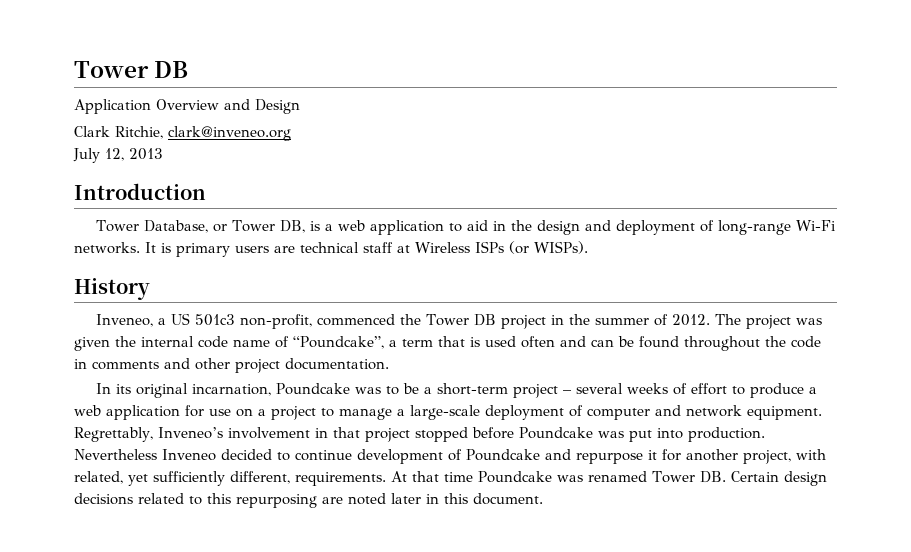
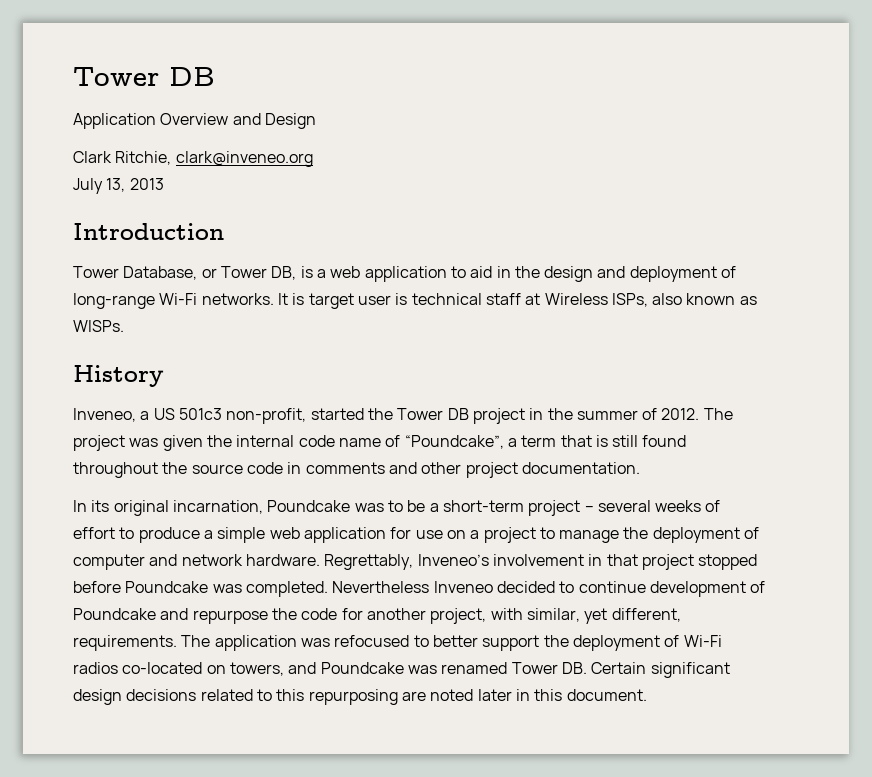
- July 12, 2013
+ July 13, 2013
- It is primary users are technical staff at Wireless ISPs (or WISPs).
+ It is target user is technical staff at Wireless ISPs, also known as WISPs.
- Inveneo, a US 501c3 non-profit, commenced the Tower DB project in the summer of 2012.
+ Inveneo, a US 501c3 non-profit, started the Tower DB project in the summer of 2012.
- The project was given the internal code name of “Poundcake”, a term that is used often and can be found throughout the code in comments and other project documentation.
+ The project was given the internal code name of “Poundcake”, a term that is still found throughout the source code in comments and other project documentation.
- In its original incarnation, Poundcake was to be a short-term project – several weeks of effort to produce a web application for use on a project to manage a large-scale deployment of computer and network equipment.
+ In its original incarnation, Poundcake was to be a short-term project – several weeks of effort to produce a simple web application for use on a project to manage the deployment of computer and network hardware.
- Regrettably, Inveneo’s involvement in that project stopped before Poundcake was put into production.
+ Regrettably, Inveneo’s involvement in that project stopped before Poundcake was completed.
- Nevertheless Inveneo decided to continue development of Poundcake and repurpose it for another project, with related, yet sufficiently different, requirements. At that time Poundcake was renamed Tower DB. Certain design decisions related to this repurposing are noted later in this document.
+ Nevertheless Inveneo decided to continue development of Poundcake and repurpose the code for another project, with similar, yet different, requirements. The application was refocused to better support the deployment of Wi-Fi radios co-located on towers, and Poundcake was renamed Tower DB. Certain significant design decisions related to this repurposing are noted later in this document.

